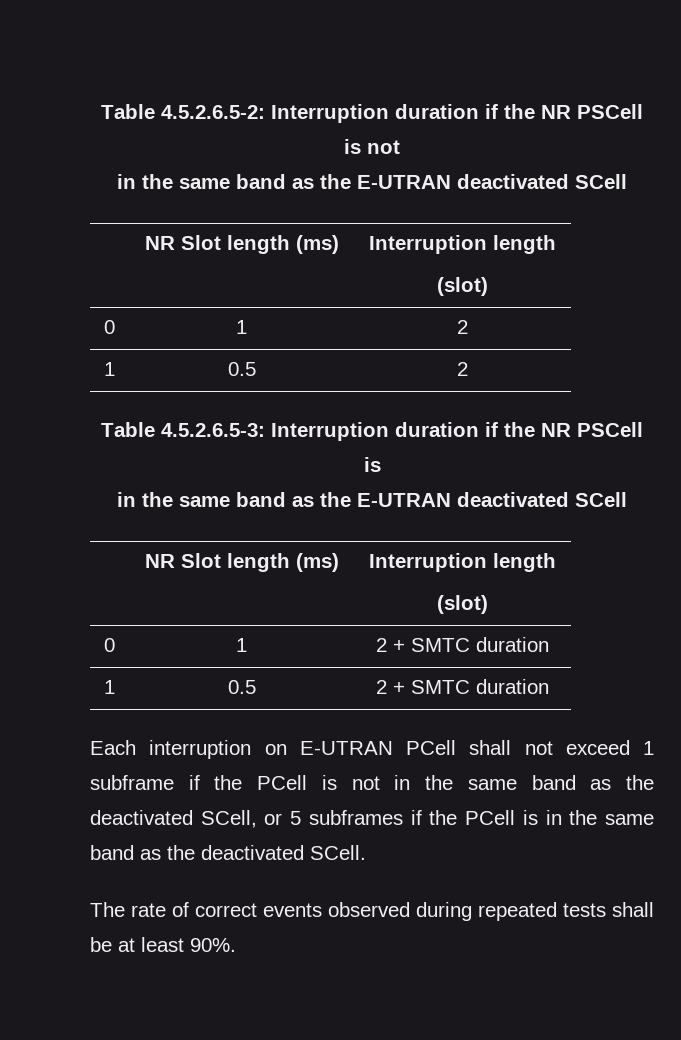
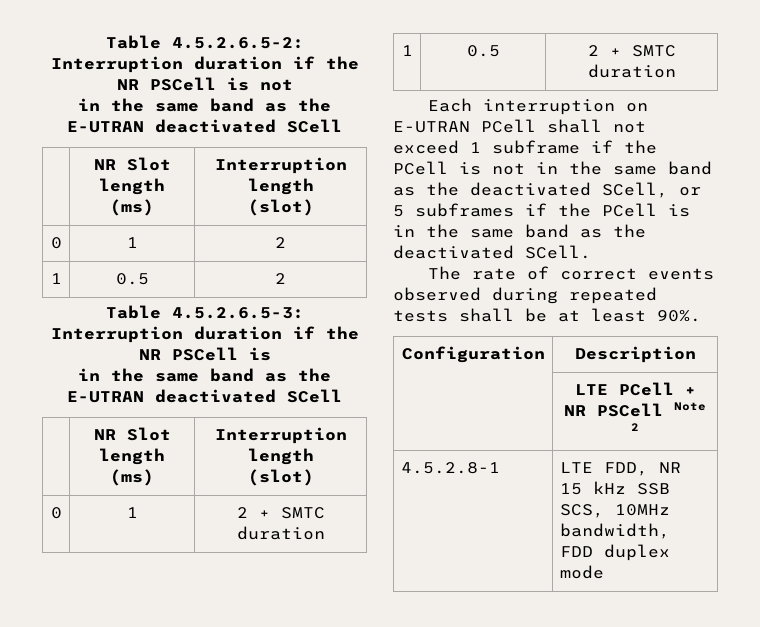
+ Configuration | Description
+ | LTE PCell + NR PSCell Note 2
+ 4.5.2.8-1 | LTE FDD, NR 15 kHz SSB SCS, 10MHz bandwidth, FDD duplex mode

